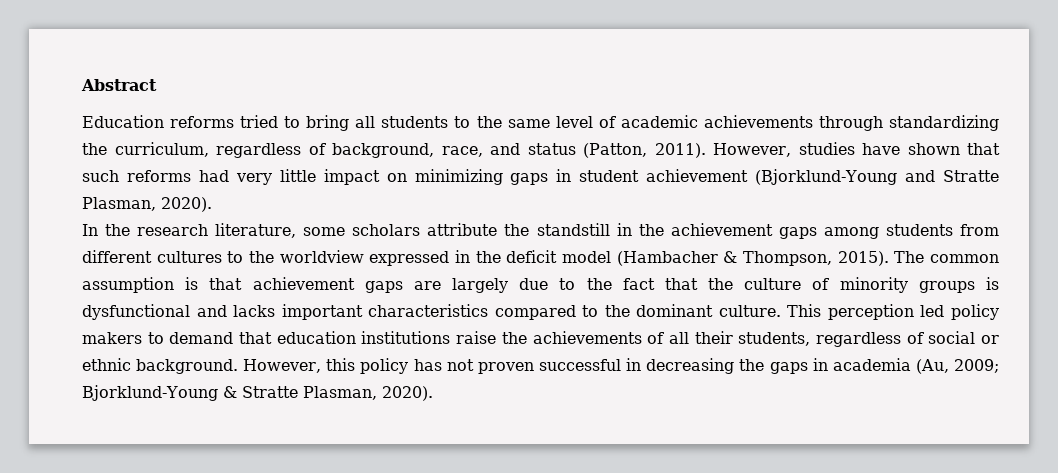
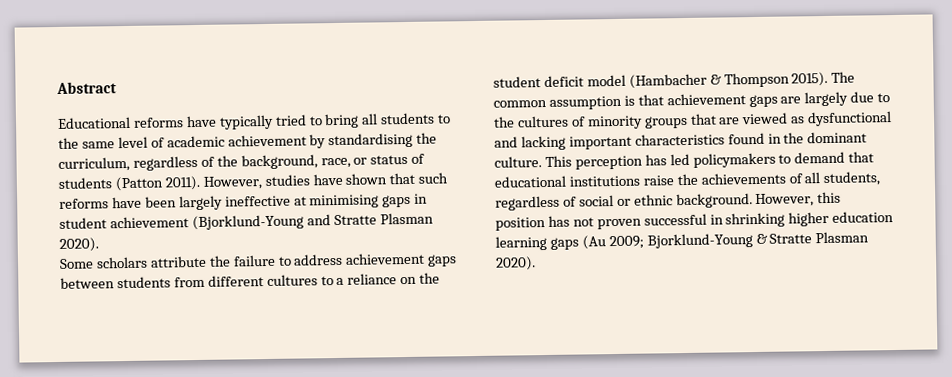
- Education reforms tried to bring all students to the same level of academic achievements through standardizing the curriculum, regardless of background, race, and status (Patton, 2011).
+ Educational reforms have typically tried to bring all students to the same level of academic achievement by standardising the curriculum, regardless of the background, race, or status of students (Patton 2011).
- However, studies have shown that such reforms had very little impact on minimizing gaps in student achievement (Bjorklund-Young and Stratte Plasman, 2020).
+ However, studies have shown that such reforms have been largely ineffective at minimising gaps in student achievement (Bjorklund-Young and Stratte Plasman 2020).
- In the research literature, some scholars attribute the standstill in the achievement gaps among students from different cultures to the worldview expressed in the deficit model (Hambacher & Thompson, 2015).
+ Some scholars attribute the failure to address achievement gaps between students from different cultures to a reliance on the student deficit model (Hambacher & Thompson 2015).
- The common assumption is that achievement gaps are largely due to the fact that the culture of minority groups is dysfunctional and lacks important characteristics compared to the dominant culture.
+ The common assumption is that achievement gaps are largely due to the cultures of minority groups that are viewed as dysfunctional and lacking important characteristics found in the dominant culture.
- This perception led policy makers to demand that education institutions raise the achievements of all their students, regardless of social or ethnic background.
+ This perception has led policymakers to demand that educational institutions raise the achievements of all students, regardless of social or ethnic background.
- However, this policy has not proven successful in decreasing the gaps in academia (Au, 2009; Bjorklund-Young & Stratte Plasman, 2020).
+ However, this position has not proven successful in shrinking higher education learning gaps (Au 2009; Bjorklund-Young & Stratte Plasman 2020).

